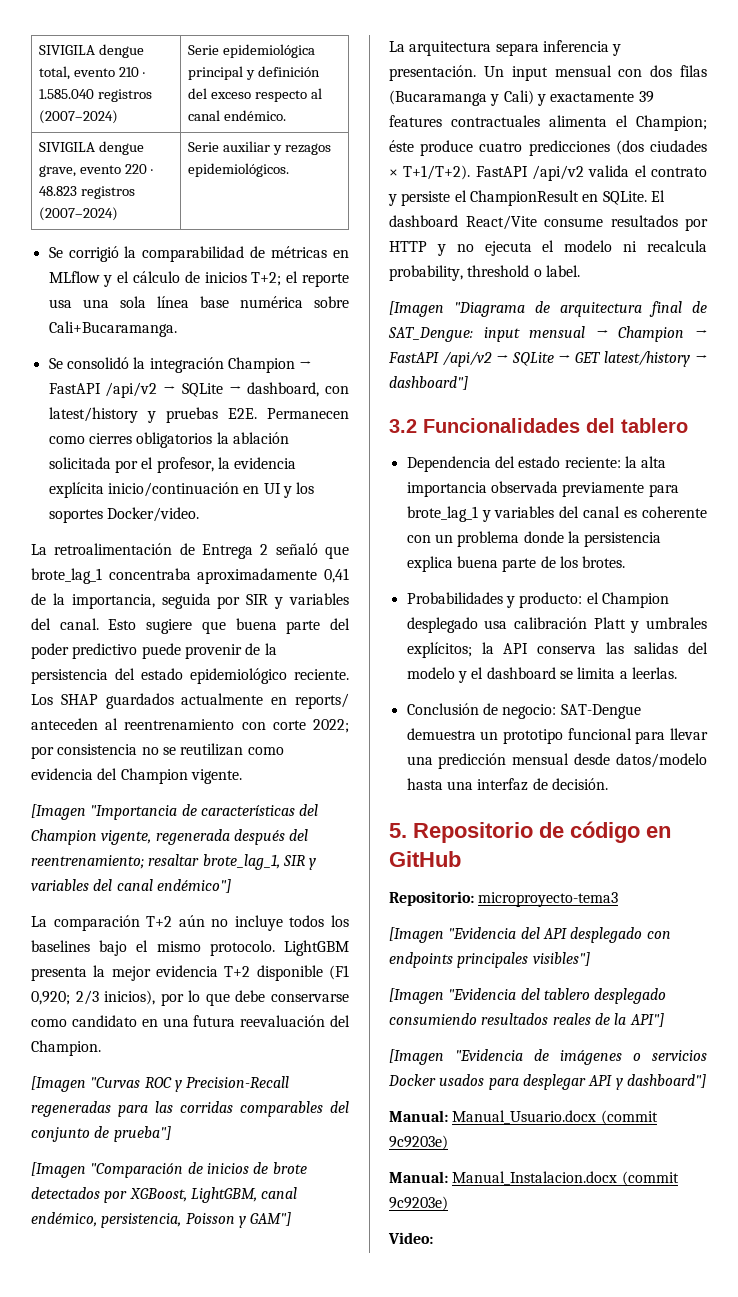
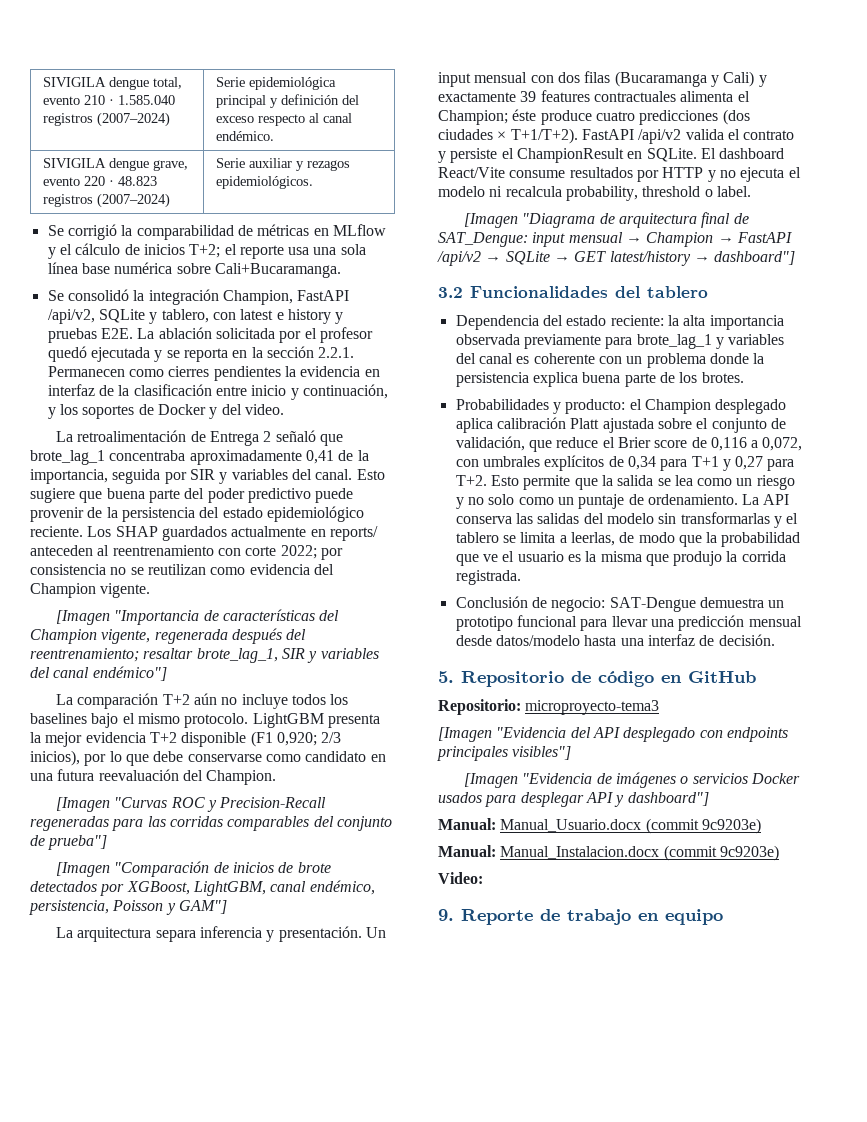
- Se consolidó la integración Champion → FastAPI /api/v2 → SQLite → dashboard, con latest/history y pruebas E2E. Permanecen como cierres obligatorios la ablación solicitada por el profesor, la evidencia explícita inicio/continuación en UI y los soportes Docker/video.
+ Se consolidó la integración Champion, FastAPI /api/v2, SQLite y tablero, con latest e history y pruebas E2E. La ablación solicitada por el profesor quedó ejecutada y se reporta en la sección 2.2.1. Permanecen como cierres pendientes la evidencia en interfaz de la clasificación entre inicio y continuación, y los soportes de Docker y del video.
- Probabilidades y producto: el Champion desplegado usa calibración Platt y umbrales explícitos; la API conserva las salidas del modelo y el dashboard se limita a leerlas.
+ Probabilidades y producto: el Champion desplegado aplica calibración Platt ajustada sobre el conjunto de validación, que reduce el Brier score de 0,116 a 0,072, con umbrales explícitos de 0,34 para T+1 y 0,27 para T+2. Esto permite que la salida se lea como un riesgo y no solo como un puntaje de ordenamiento. La API conserva las salidas del modelo sin transformarlas y el tablero se limita a leerlas, de modo que la probabilidad que ve el usuario es la misma que produjo la corrida registrada.
- [Imagen "Evidencia del tablero desplegado consumiendo resultados reales de la API"]
+ 9. Reporte de trabajo en equipo

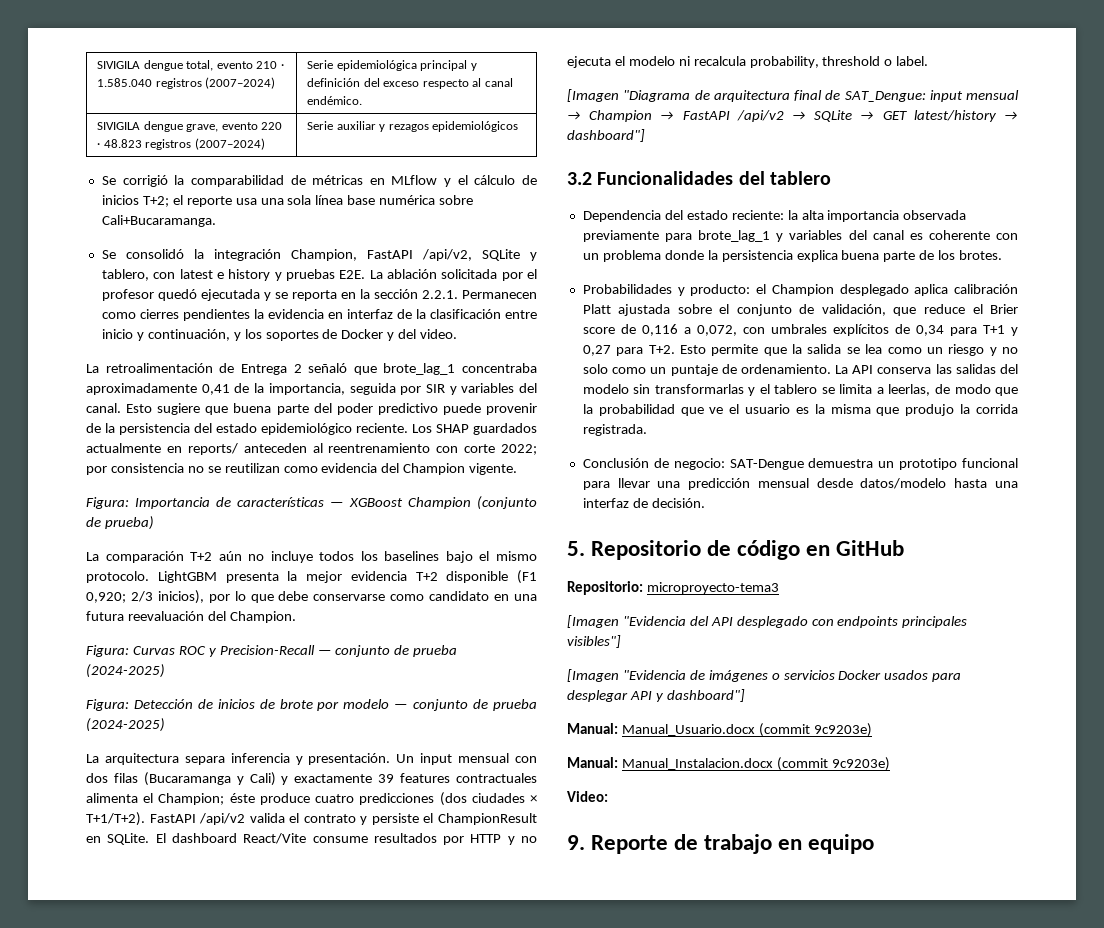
- SIVIGILA dengue grave, evento 220 · 48.823 registros (2007–2024) | Serie auxiliar y rezagos epidemiológicos.
+ SIVIGILA dengue grave, evento 220 · 48.823 registros (2007–2024) | Serie auxiliar y rezagos epidemiológicos
- [Imagen "Importancia de características del Champion vigente, regenerada después del reentrenamiento; resaltar brote_lag_1, SIR y variables del canal endémico"]
+ Figura: Importancia de características — XGBoost Champion (conjunto de prueba)
- [Imagen "Curvas ROC y Precision-Recall regeneradas para las corridas comparables del conjunto de prueba"]
- [Imagen "Comparación de inicios de brote detectados por XGBoost, LightGBM, canal endémico, persistencia, Poisson y GAM"]
+ Figura: Curvas ROC y Precision-Recall — conjunto de prueba (2024-2025)
+ Figura: Detección de inicios de brote por modelo — conjunto de prueba (2024-2025)

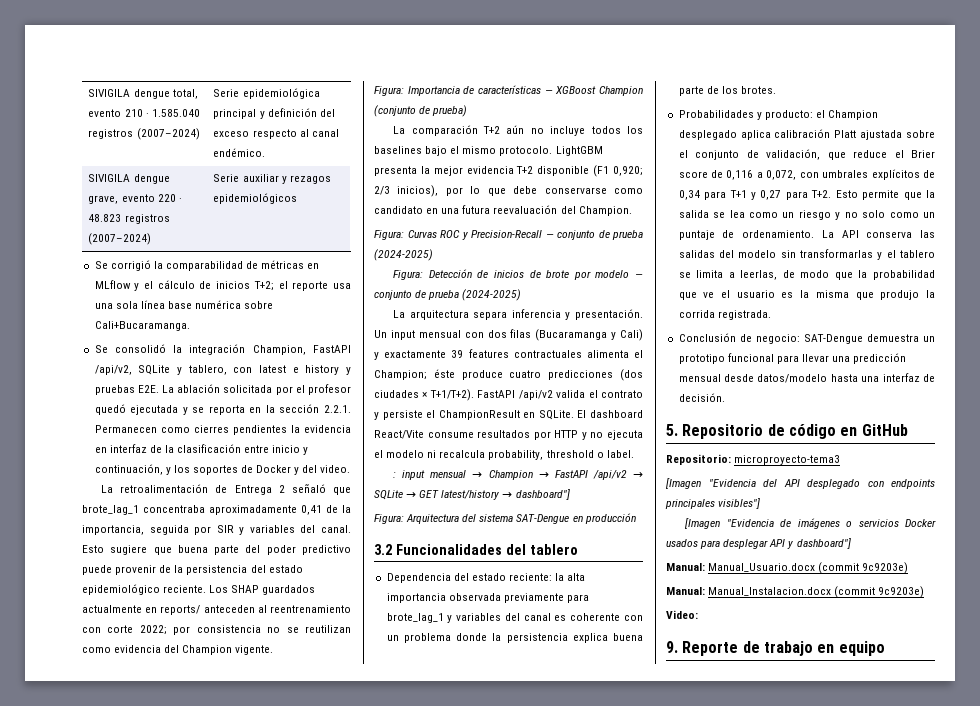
- [Imagen "Diagrama de arquitectura final de SAT_Dengue: input mensual → Champion → FastAPI /api/v2 → SQLite → GET latest/history → dashboard"]
+ : input mensual → Champion → FastAPI /api/v2 → SQLite → GET latest/history → dashboard"]
+ Figura: Arquitectura del sistema SAT-Dengue en producción

